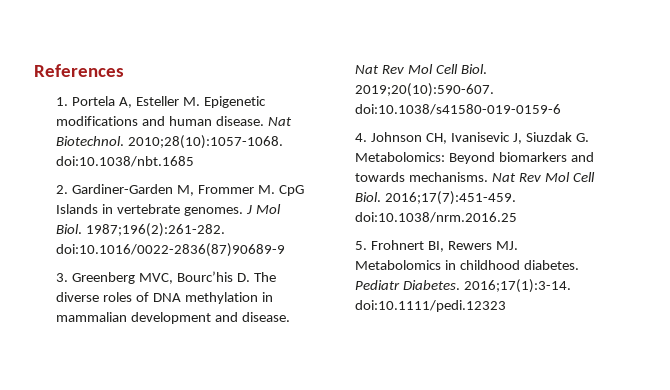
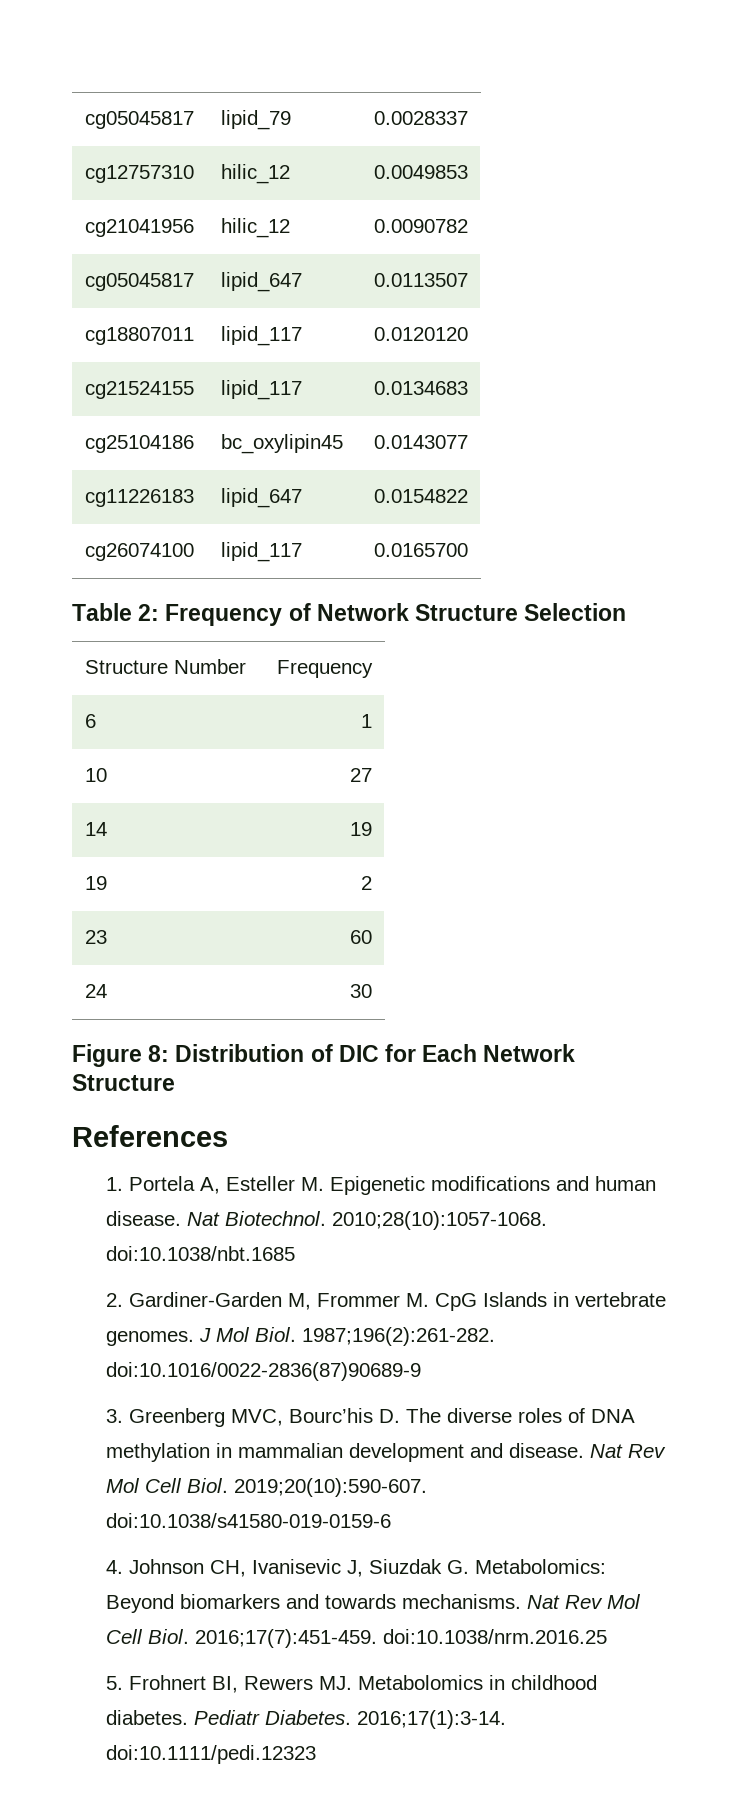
+ cg05045817 | lipid_79 | 0.0028337
+ cg12757310 | hilic_12 | 0.0049853
+ cg21041956 | hilic_12 | 0.0090782
+ cg05045817 | lipid_647 | 0.0113507
+ cg18807011 | lipid_117 | 0.0120120
+ cg21524155 | lipid_117 | 0.0134683
+ cg25104186 | bc_oxylipin45 | 0.0143077
+ cg11226183 | lipid_647 | 0.0154822
+ cg26074100 | lipid_117 | 0.0165700
+ Table 2: Frequency of Network Structure Selection
+ Structure Number | Frequency
+ 6 | 1
+ 10 | 27
+ 14 | 19
+ 19 | 2
+ 23 | 60
+ 24 | 30
+ Figure 8: Distribution of DIC for Each Network Structure

